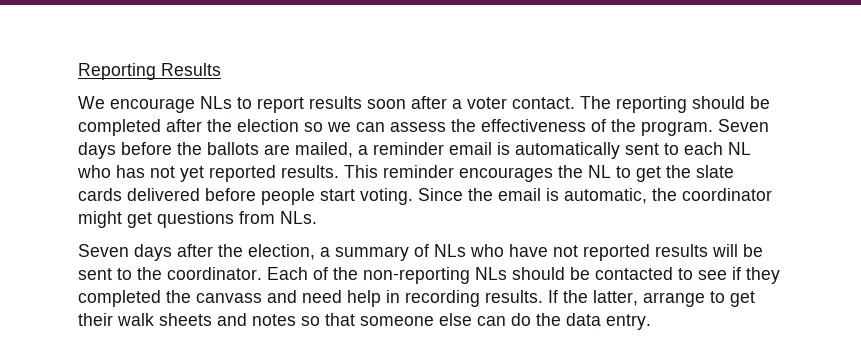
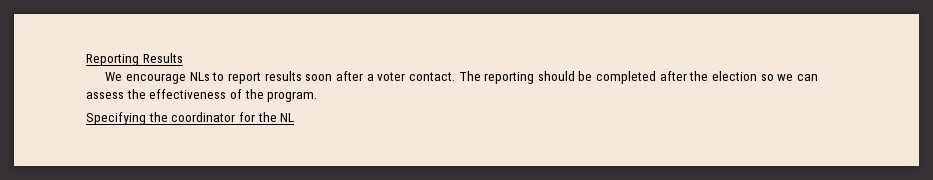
- The reporting should be completed after the election so we can assess the effectiveness of the program. Seven days before the ballots are mailed, a reminder email is automatically sent to each NL who has not yet reported results. This reminder encourages the NL to get the slate cards delivered before people start voting. Since the email is automatic, the coordinator might get questions from NLs.
- Seven days after the election, a summary of NLs who have not reported results will be sent to the coordinator. Each of the non-reporting NLs should be contacted to see if they completed the canvass and need help in recording results. If the latter, arrange to get their walk sheets and notes so that someone else can do the data entry.
+ The reporting should be completed after the election so we can assess the effectiveness of the program.
+ Specifying the coordinator for the NL

